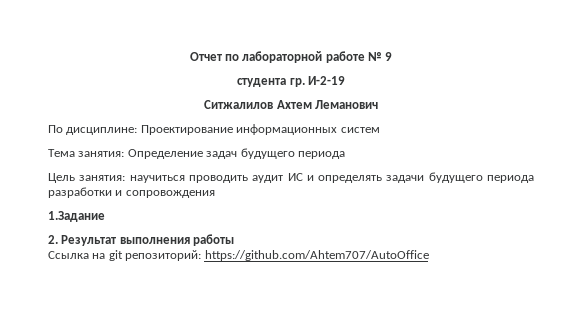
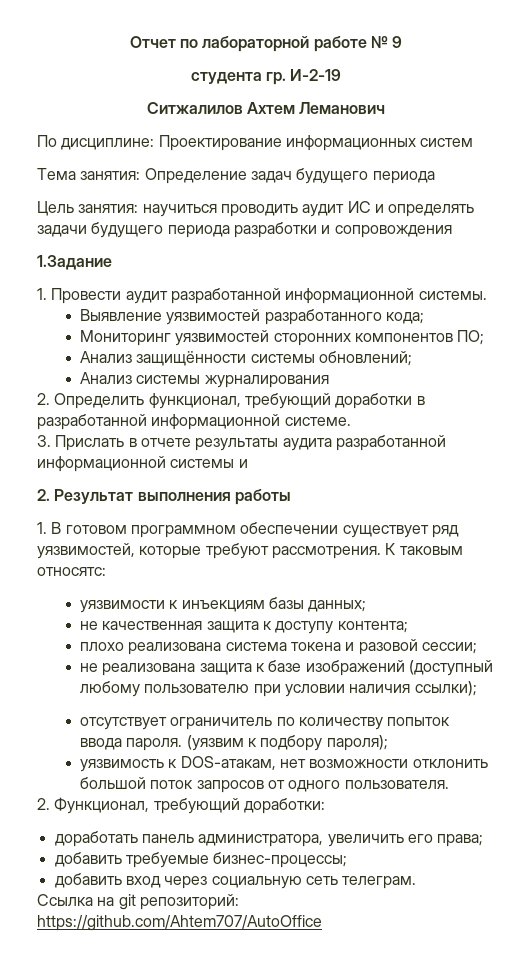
+ 1. Провести аудит разработанной информационной системы.
+ Выявление уязвимостей разработанного кода;
+ Мониторинг уязвимостей сторонних компонентов ПО;
+ Анализ защищённости системы обновлений;
+ Анализ системы журналирования
+ 2. Определить функционал, требующий доработки в разработанной информационной системе.
+ 3. Прислать в отчете результаты аудита разработанной информационной системы и
  2. Результат выполнения работы
+ 1. В готовом программном обеспечении существует ряд уязвимостей, которые требуют рассмотрения. К таковым относятс:
+ уязвимости к инъекциям базы данных;
+ не качественная защита к доступу контента;
+ плохо реализована система токена и разовой сессии;
+ не реализована защита к базе изображений (доступный любому пользователю при условии наличия ссылки);
+ отсутствует ограничитель по количеству попыток ввода пароля. (уязвим к подбору пароля);
+ уязвимость к DOS-атакам, нет возможности отклонить большой поток запросов от одного пользователя.
+ 2. Функционал, требующий доработки:
+ доработать панель администратора, увеличить его права;
+ добавить требуемые бизнес-процессы;
+ добавить вход через социальную сеть телеграм.

